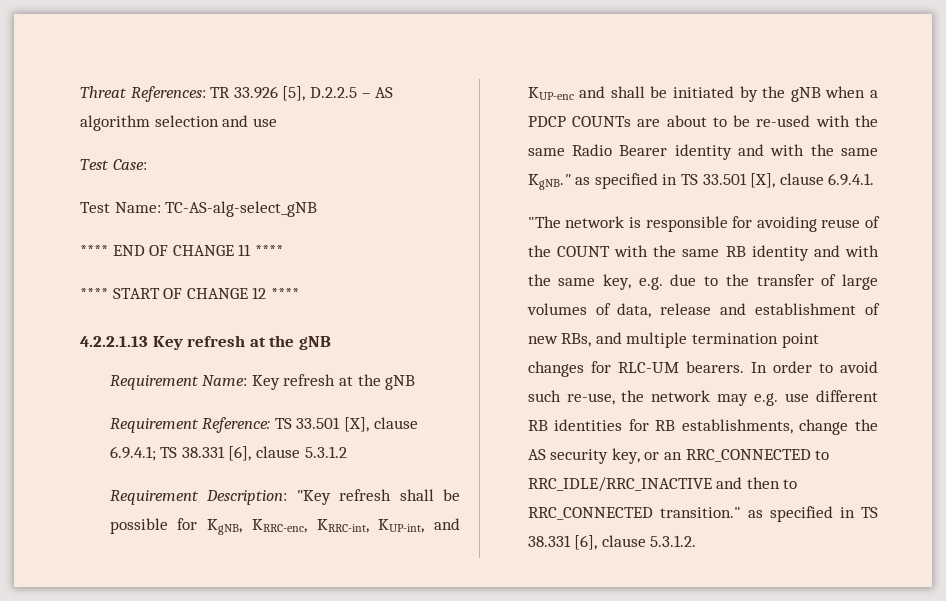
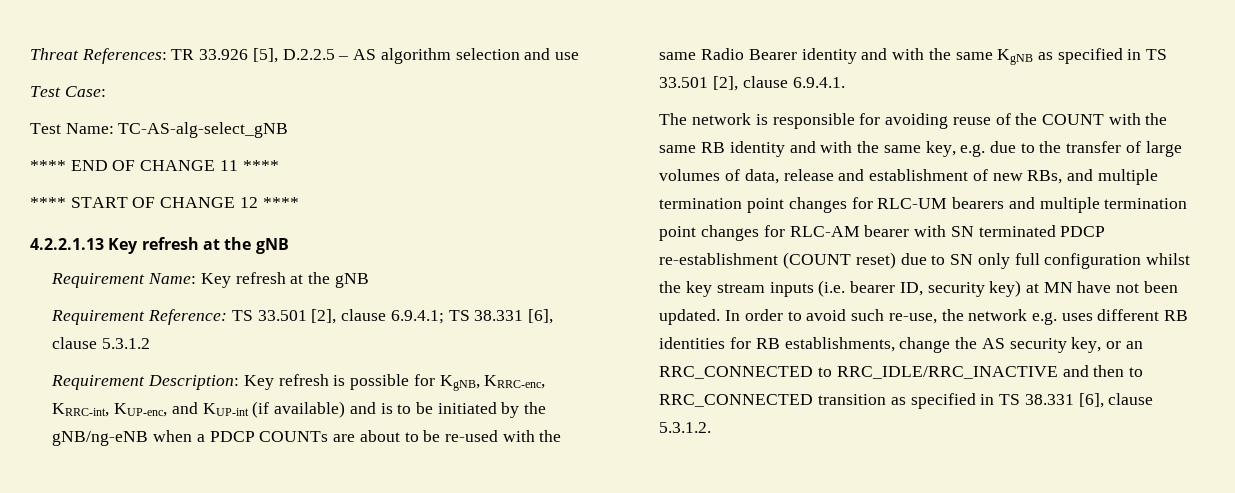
- Requirement Reference: TS 33.501 [X], clause 6.9.4.1; TS 38.331 [6], clause 5.3.1.2
+ Requirement Reference: TS 33.501 [2], clause 6.9.4.1; TS 38.331 [6], clause 5.3.1.2
- Requirement Description: "Key refresh shall be possible for KgNB, KRRC-enc, KRRC-int, KUP-int, and KUP-enc and shall be initiated by the gNB when a PDCP COUNTs are about to be re-used with the same Radio Bearer identity and with the same KgNB." as specified in TS 33.501 [X], clause 6.9.4.1.
+ Requirement Description: Key refresh is possible for KgNB, KRRC-enc, KRRC-int, KUP-enc, and KUP-int (if available) and is to be initiated by the gNB/ng-eNB when a PDCP COUNTs are about to be re-used with the same Radio Bearer identity and with the same KgNB as specified in TS 33.501 [2], clause 6.9.4.1.
- "The network is responsible for avoiding reuse of the COUNT with the same RB identity and with the same key, e.g. due to the transfer of large volumes of data, release and establishment of new RBs, and multiple termination point changes for RLC-UM bearers.
+ The network is responsible for avoiding reuse of the COUNT with the same RB identity and with the same key, e.g. due to the transfer of large volumes of data, release and establishment of new RBs, and multiple termination point changes for RLC-UM bearers and multiple termination point changes for RLC-AM bearer with SN terminated PDCP re-establishment (COUNT reset) due to SN only full configuration whilst the key stream inputs (i.e. bearer ID, security key) at MN have not been updated.
- In order to avoid such re-use, the network may e.g. use different RB identities for RB establishments, change the AS security key, or an RRC_CONNECTED to RRC_IDLE/RRC_INACTIVE and then to RRC_CONNECTED transition." as specified in TS 38.331 [6], clause 5.3.1.2.
+ In order to avoid such re-use, the network e.g. uses different RB identities for RB establishments, change the AS security key, or an RRC_CONNECTED to RRC_IDLE/RRC_INACTIVE and then to RRC_CONNECTED transition as specified in TS 38.331 [6], clause 5.3.1.2.

